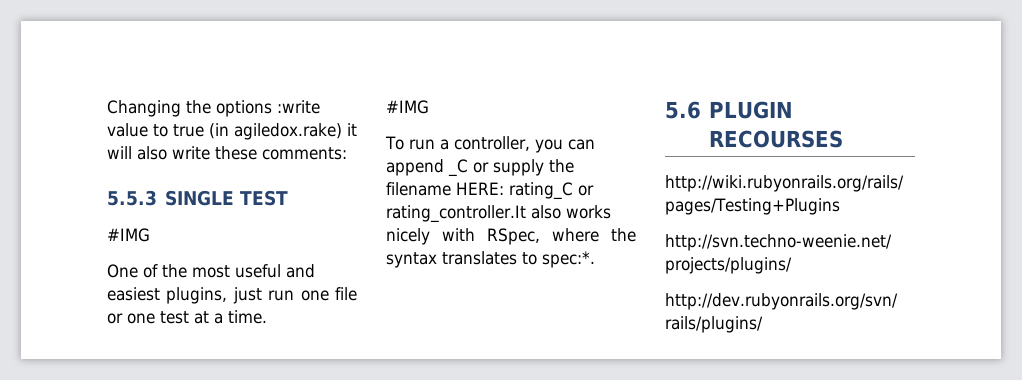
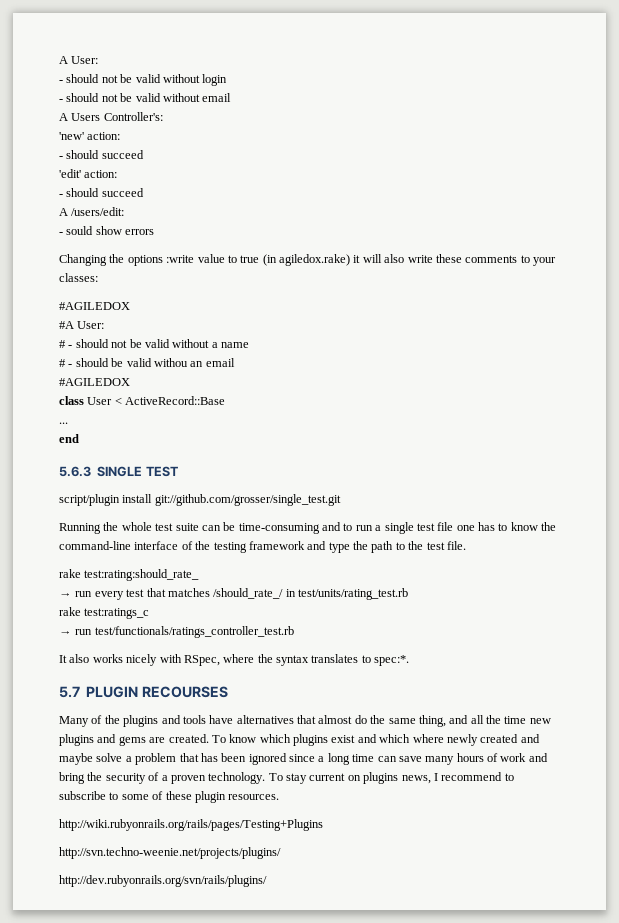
+ A User:
+ - should not be valid without login
+ - should not be valid without email
+ A Users Controller's:
+ 'new' action:
+ - should succeed
+ 'edit' action:
+ - should succeed
+ A /users/edit:
+ - sould show errors
- Changing the options :write value to true (in agiledox.rake) it will also write these comments:
- 5.5.3 SINGLE TEST
- #IMG
- One of the most useful and easiest plugins, just run one file or one test at a time.
- #IMG
- To run a controller, you can append _C or supply the filename HERE: rating_C or rating_controller.It also works nicely with RSpec, where the syntax translates to spec:*.
+ Changing the options :write value to true (in agiledox.rake) it will also write these comments to your classes:
+ #AGILEDOX
+ #A User:
+ # - should not be valid without a name
+ # - should be valid withou an email
+ #AGILEDOX
+ class User < ActiveRecord::Base
+ ...
+ end
+ 5.6.3 SINGLE TEST
+ script/plugin install git://github.com/grosser/single_test.git
+ Running the whole test suite can be time-consuming and to run a single test file one has to know the command-line interface of the testing framework and type the path to the test file.
+ rake test:rating:should_rate_
+ → run every test that matches /should_rate_/ in test/units/rating_test.rb
+ rake test:ratings_c
+ → run test/functionals/ratings_controller_test.rb
+ It also works nicely with RSpec, where the syntax translates to spec:*.
- 5.6 PLUGIN RECOURSES
+ 5.7 PLUGIN RECOURSES
+ Many of the plugins and tools have alternatives that almost do the same thing, and all the time new plugins and gems are created. To know which plugins exist and which where newly created and maybe solve a problem that has been ignored since a long time can save many hours of work and bring the security of a proven technology. To stay current on plugins news, I recommend to subscribe to some of these plugin resources.

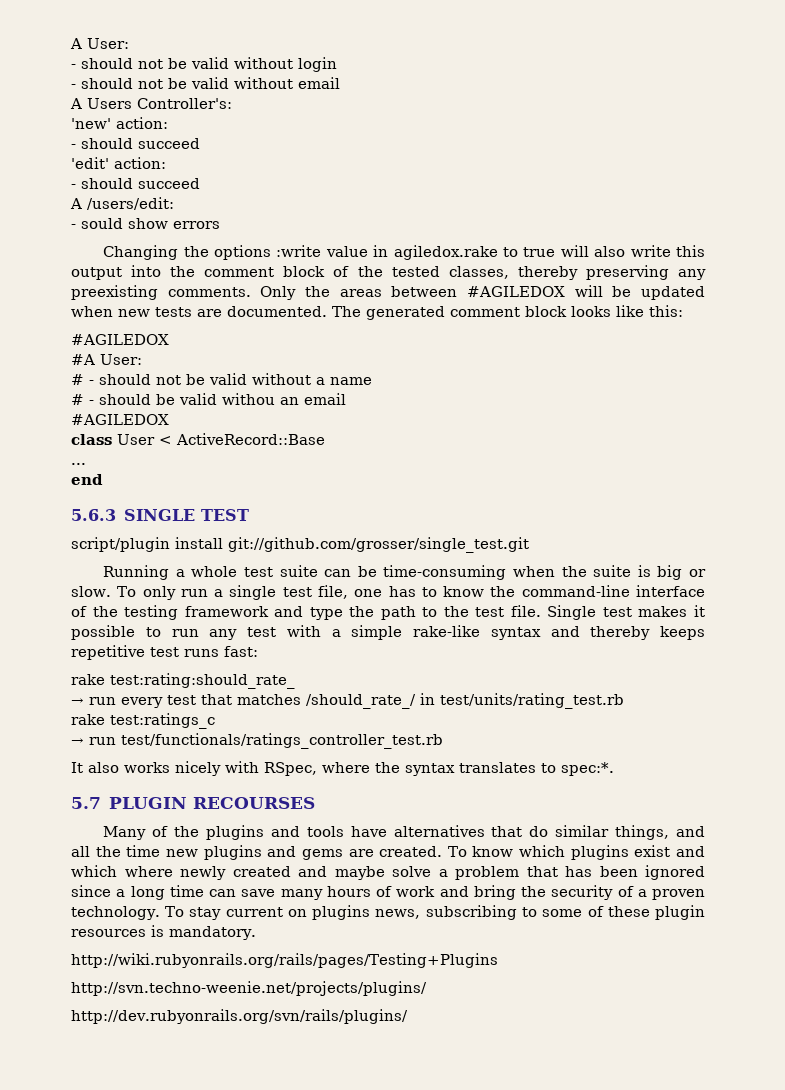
- Changing the options :write value to true (in agiledox.rake) it will also write these comments to your classes:
+ Changing the options :write value in agiledox.rake to true will also write this output into the comment block of the tested classes, thereby preserving any preexisting comments. Only the areas between #AGILEDOX will be updated when new tests are documented. The generated comment block looks like this:
- Running the whole test suite can be time-consuming and to run a single test file one has to know the command-line interface of the testing framework and type the path to the test file.
+ Running a whole test suite can be time-consuming when the suite is big or slow. To only run a single test file, one has to know the command-line interface of the testing framework and type the path to the test file. Single test makes it possible to run any test with a simple rake-like syntax and thereby keeps repetitive test runs fast:
- Many of the plugins and tools have alternatives that almost do the same thing, and all the time new plugins and gems are created.
+ Many of the plugins and tools have alternatives that do similar things, and all the time new plugins and gems are created.
- To stay current on plugins news, I recommend to subscribe to some of these plugin resources.
+ To stay current on plugins news, subscribing to some of these plugin resources is mandatory.

